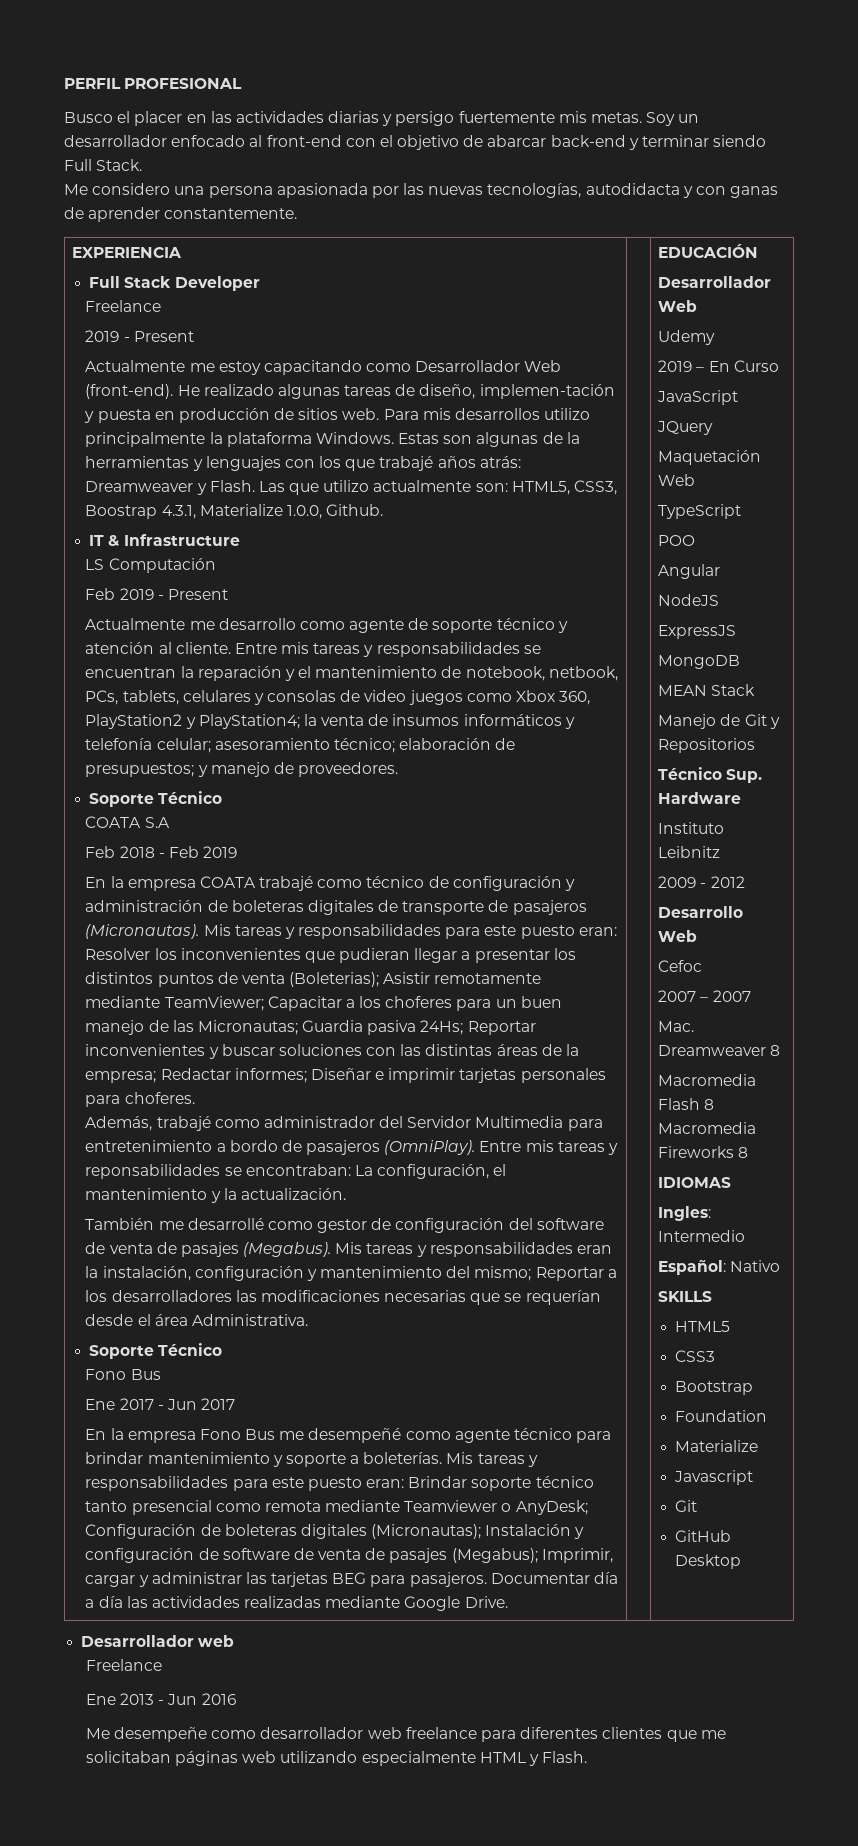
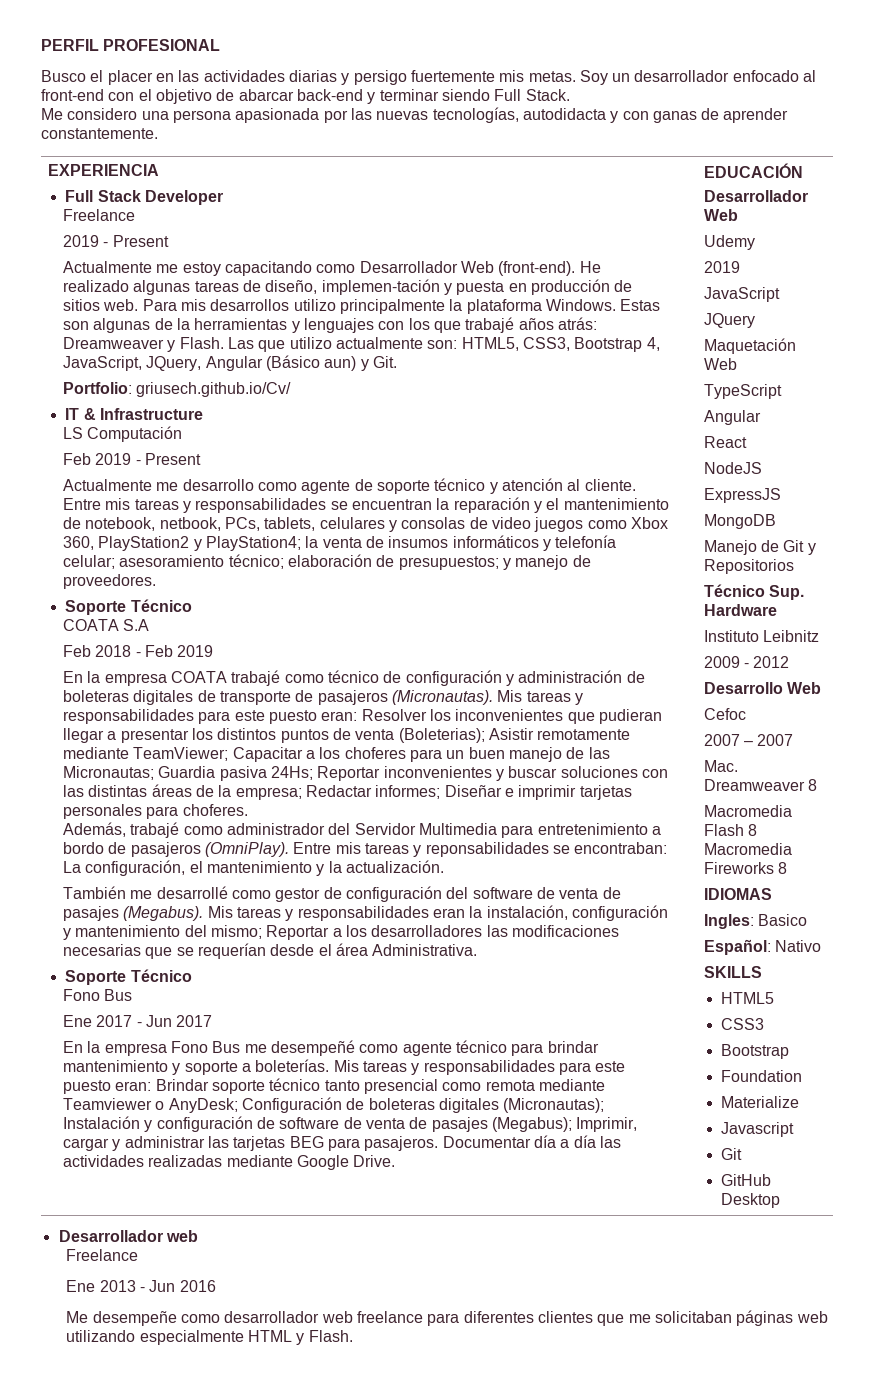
- Las que utilizo actualmente son: HTML5, CSS3, Boostrap 4.3.1, Materialize 1.0.0, Github.
+ Las que utilizo actualmente son: HTML5, CSS3, Bootstrap 4, JavaScript, JQuery, Angular (Básico aun) y Git.
+ Portfolio: griusech.github.io/Cv/
  Udemy
- 2019 – En Curso
+ 2019
  TypeScript
- POO
  Angular
+ React
- MEAN Stack
- Ingles: Intermedio
+ Ingles: Basico

